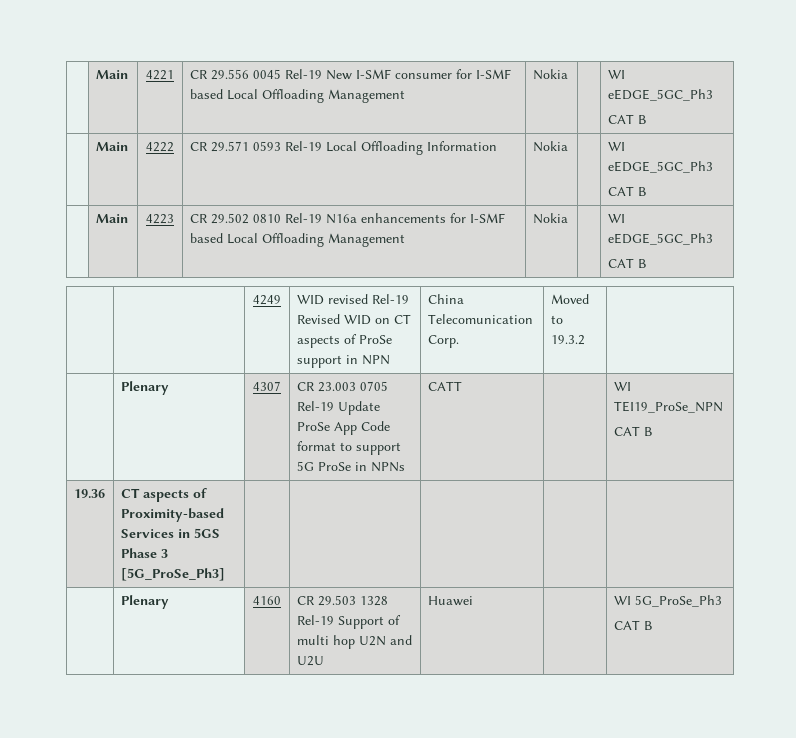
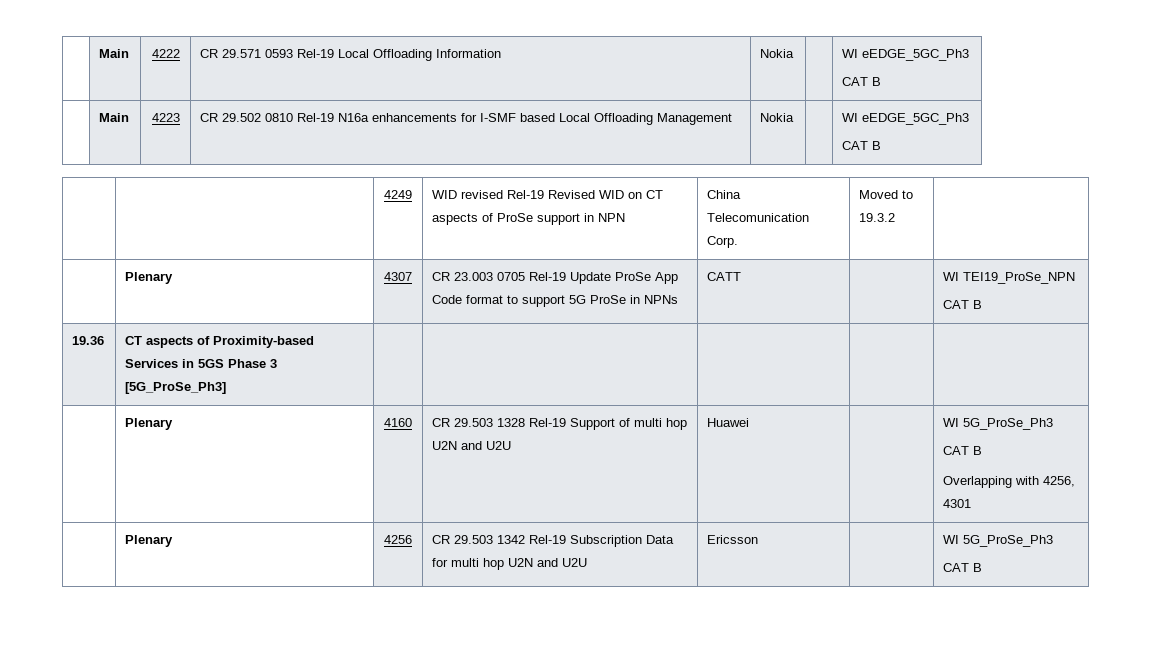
- | Main | 4221 | CR 29.556 0045 Rel-19 New I-SMF consumer for I-SMF based Local Offloading Management | Nokia | | WI eEDGE_5GC_Ph3
- CAT B
  | Plenary | 4160 | CR 29.503 1328 Rel-19 Support of multi hop U2N and U2U | Huawei | | WI 5G_ProSe_Ph3
+ CAT B
+ Overlapping with 4256, 4301
+ | Plenary | 4256 | CR 29.503 1342 Rel-19 Subscription Data for multi hop U2N and U2U | Ericsson | | WI 5G_ProSe_Ph3

